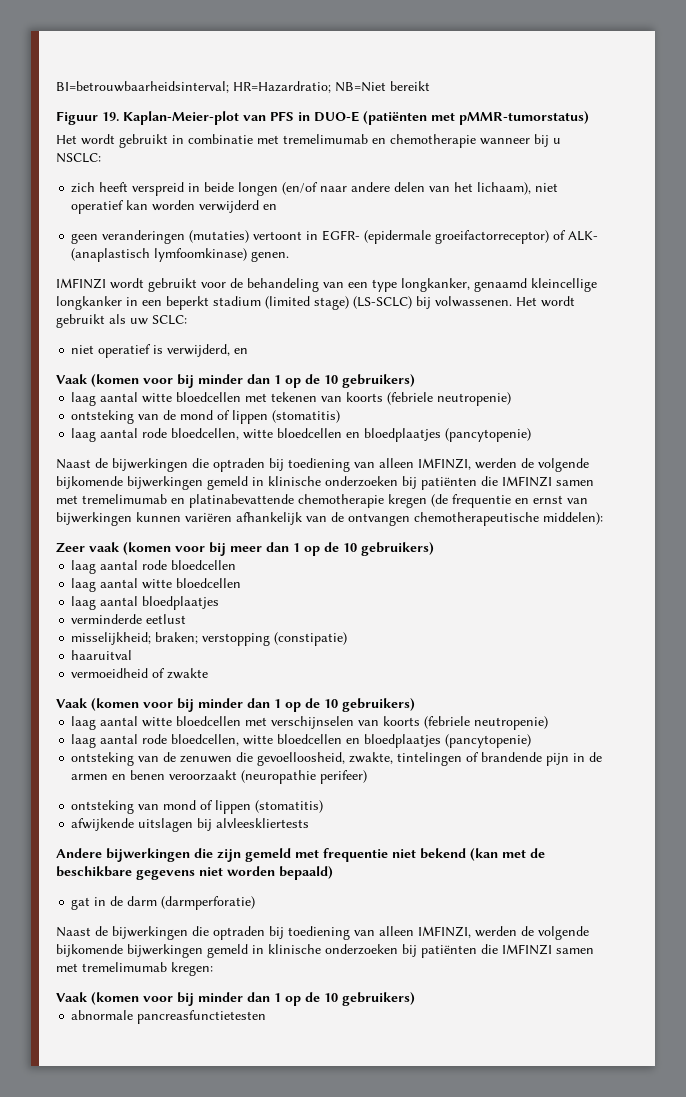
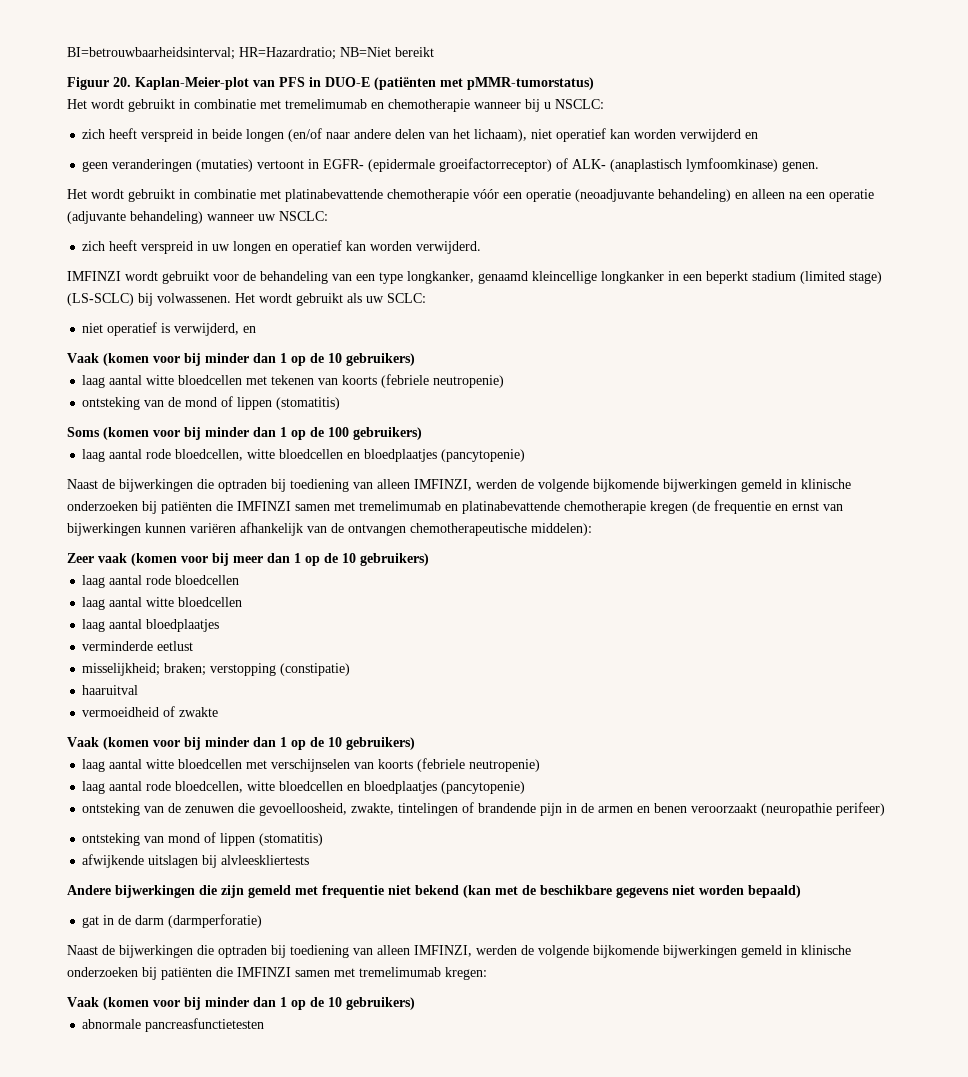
- Figuur 19. Kaplan-Meier-plot van PFS in DUO-E (patiënten met pMMR-tumorstatus)
+ Figuur 20. Kaplan-Meier-plot van PFS in DUO-E (patiënten met pMMR-tumorstatus)
+ Het wordt gebruikt in combinatie met platinabevattende chemotherapie vóór een operatie (neoadjuvante behandeling) en alleen na een operatie (adjuvante behandeling) wanneer uw NSCLC:
+ zich heeft verspreid in uw longen en operatief kan worden verwijderd.
+ Soms (komen voor bij minder dan 1 op de 100 gebruikers)

